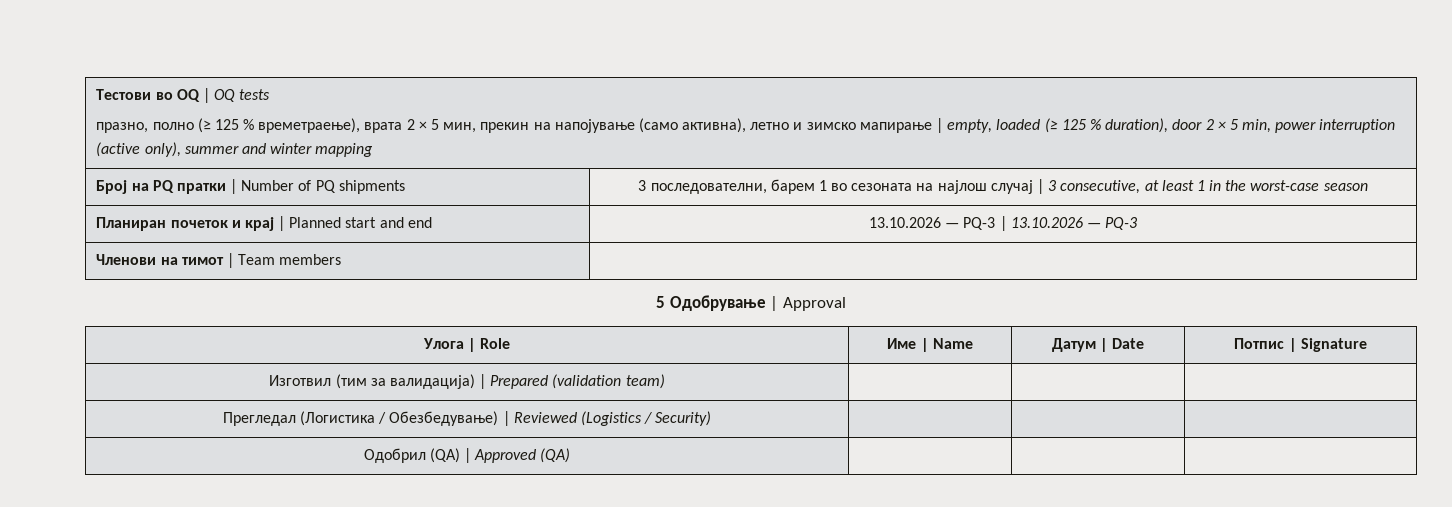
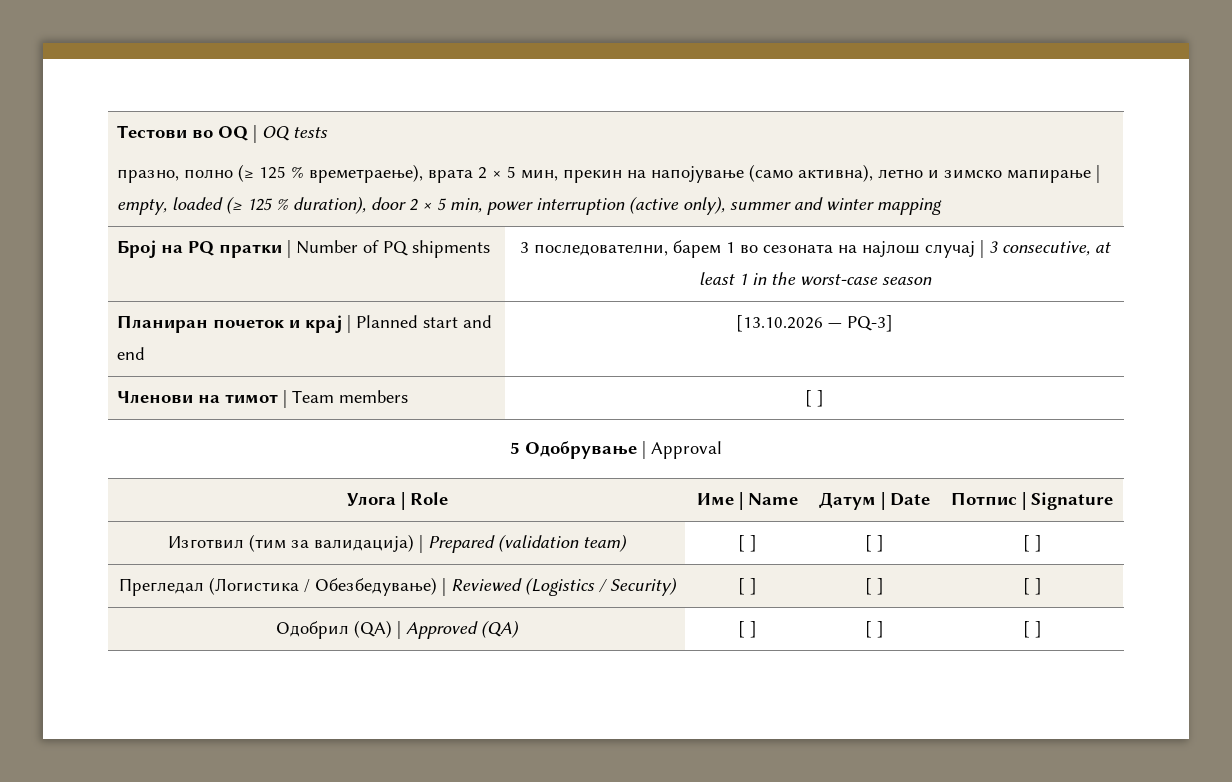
- Планиран почеток и крај | Planned start and end | 13.10.2026 — PQ-3 | 13.10.2026 — PQ-3
+ Планиран почеток и крај | Planned start and end | [13.10.2026 — PQ-3]
- Членови на тимот | Team members |
+ Членови на тимот | Team members | [ ]
- Изготвил (тим за валидација) | Prepared (validation team) | | |
+ Изготвил (тим за валидација) | Prepared (validation team) | [ ] | [ ] | [ ]
- Прегледал (Логистика / Обезбедување) | Reviewed (Logistics / Security) | | |
+ Прегледал (Логистика / Обезбедување) | Reviewed (Logistics / Security) | [ ] | [ ] | [ ]
- Одобрил (QA) | Approved (QA) | | |
+ Одобрил (QA) | Approved (QA) | [ ] | [ ] | [ ]

